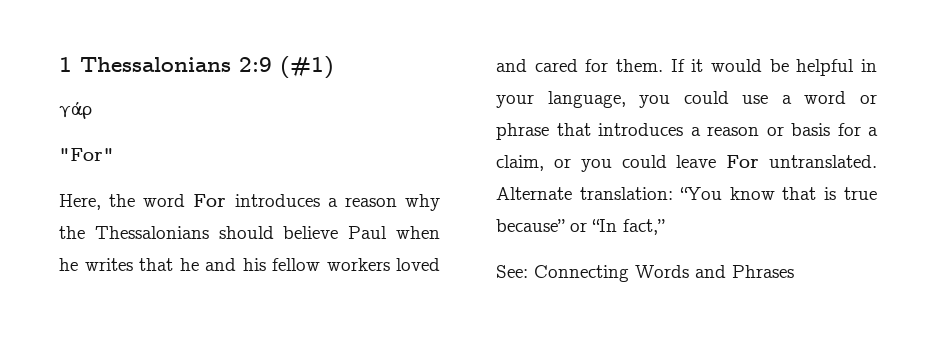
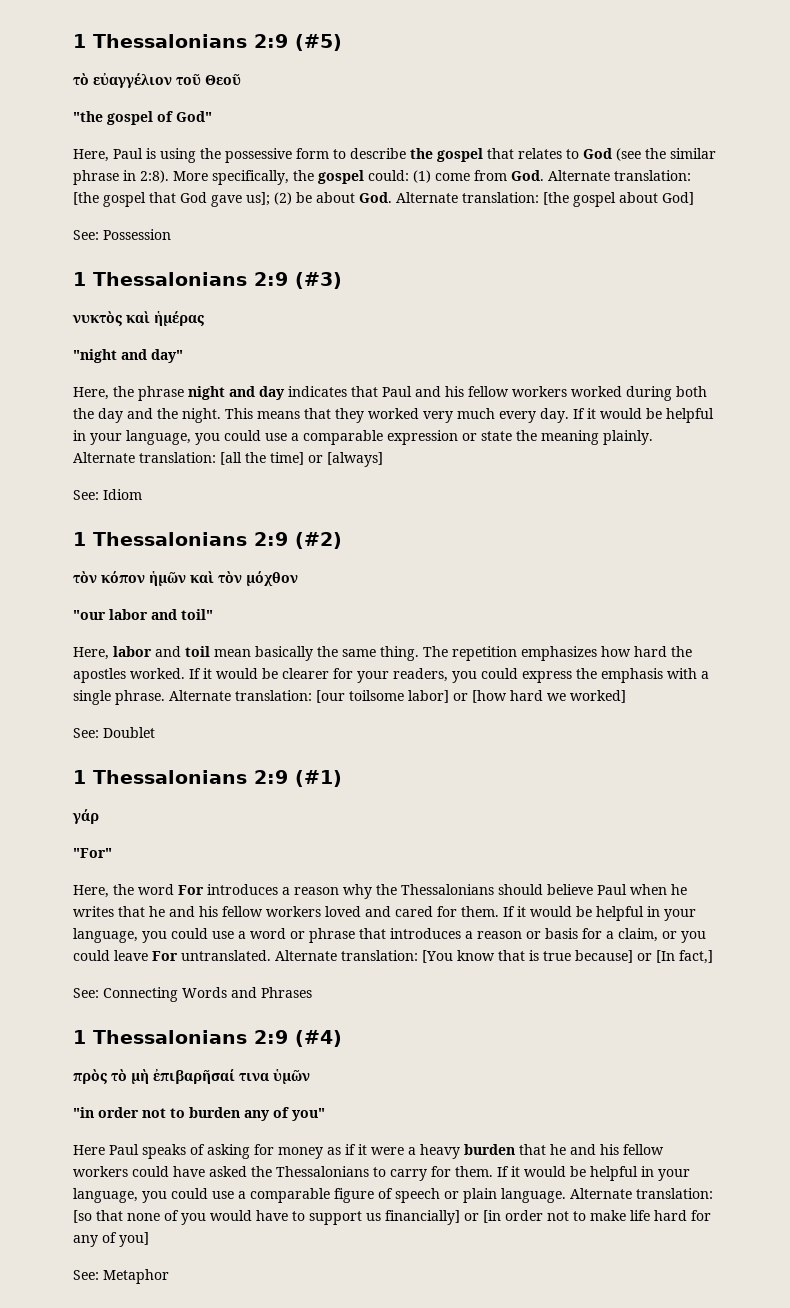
+ 1 Thessalonians 2:9 (#5)
+ τὸ εὐαγγέλιον τοῦ Θεοῦ
+ "the gospel of God"
+ Here, Paul is using the possessive form to describe the gospel that relates to God (see the similar phrase in 2:8). More specifically, the gospel could: (1) come from God. Alternate translation: [the gospel that God gave us]; (2) be about God. Alternate translation: [the gospel about God]
+ See: Possession
+ 1 Thessalonians 2:9 (#3)
+ νυκτὸς καὶ ἡμέρας
+ "night and day"
+ Here, the phrase night and day indicates that Paul and his fellow workers worked during both the day and the night. This means that they worked very much every day. If it would be helpful in your language, you could use a comparable expression or state the meaning plainly. Alternate translation: [all the time] or [always]
+ See: Idiom
+ 1 Thessalonians 2:9 (#2)
+ τὸν κόπον ἡμῶν καὶ τὸν μόχθον
+ "our labor and toil"
+ Here, labor and toil mean basically the same thing. The repetition emphasizes how hard the apostles worked. If it would be clearer for your readers, you could express the emphasis with a single phrase. Alternate translation: [our toilsome labor] or [how hard we worked]
+ See: Doublet
- Alternate translation: “You know that is true because” or “In fact,”
+ Alternate translation: [You know that is true because] or [In fact,]
+ 1 Thessalonians 2:9 (#4)
+ πρὸς τὸ μὴ ἐπιβαρῆσαί τινα ὑμῶν
+ "in order not to burden any of you"
+ Here Paul speaks of asking for money as if it were a heavy burden that he and his fellow workers could have asked the Thessalonians to carry for them. If it would be helpful in your language, you could use a comparable figure of speech or plain language. Alternate translation: [so that none of you would have to support us financially] or [in order not to make life hard for any of you]
+ See: Metaphor

